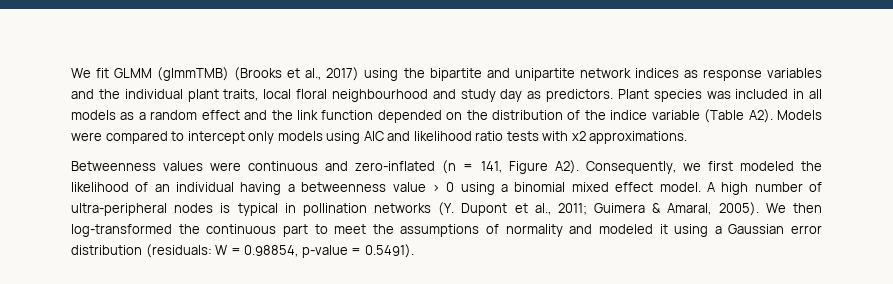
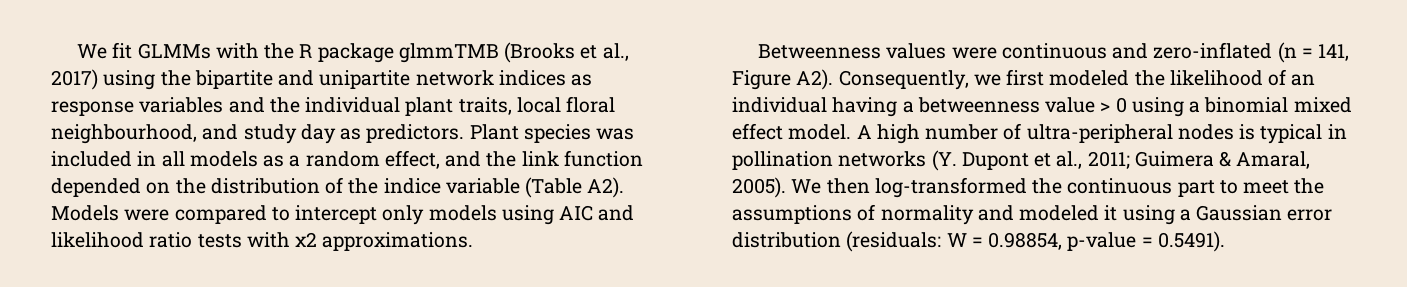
- We fit GLMM (glmmTMB) (Brooks et al., 2017) using the bipartite and unipartite network indices as response variables and the individual plant traits, local floral neighbourhood and study day as predictors.
+ We fit GLMMs with the R package glmmTMB (Brooks et al., 2017) using the bipartite and unipartite network indices as response variables and the individual plant traits, local floral neighbourhood, and study day as predictors.
- Plant species was included in all models as a random effect and the link function depended on the distribution of the indice variable (Table A2). Models were compared to intercept only models using AIC and likelihood ratio tests with χ2 approximations.
+ Plant species was included in all models as a random effect, and the link function depended on the distribution of the indice variable (Table A2). Models were compared to intercept only models using AIC and likelihood ratio tests with χ2 approximations.

